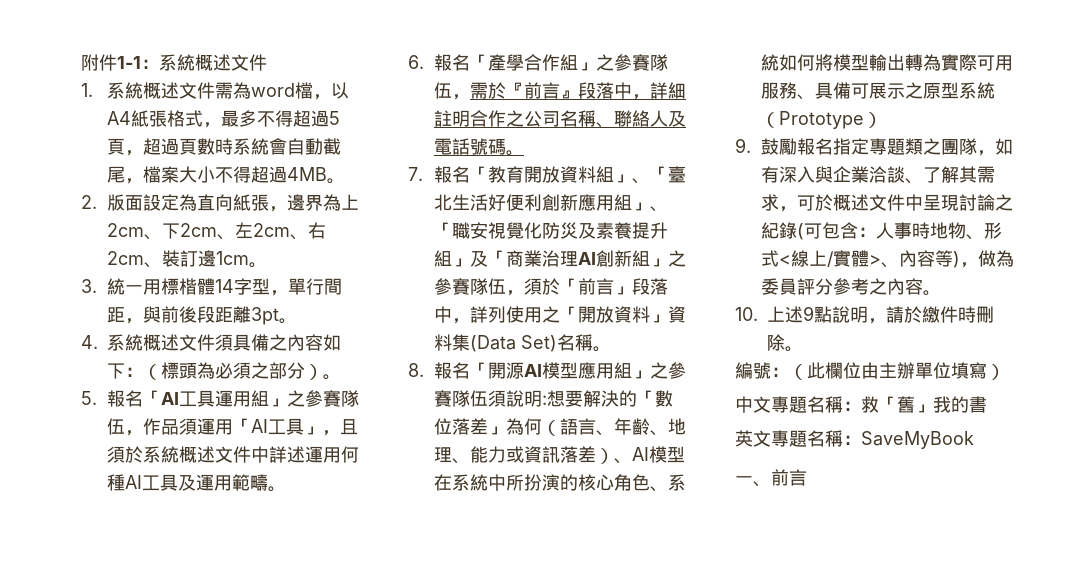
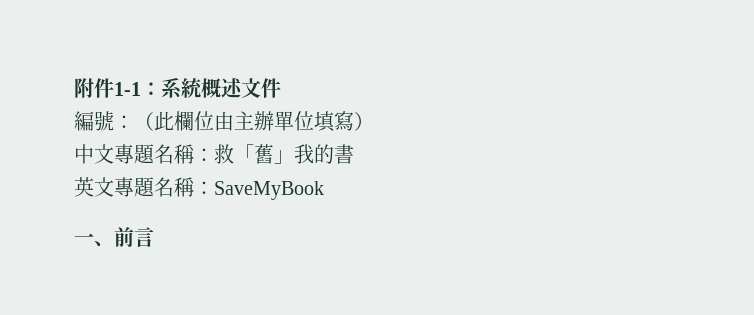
- 1.系統概述文件需為word檔，以A4紙張格式，最多不得超過5頁，超過頁數時系統會自動截尾，檔案大小不得超過4MB。
- 2.版面設定為直向紙張，邊界為上2cm、下2cm、左2cm、右2cm、裝訂邊1cm。
- 3.統一用標楷體14字型，單行間距，與前後段距離3pt。
- 4.系統概述文件須具備之內容如下：（標頭為必須之部分）。
- 5.報名「AI工具運用組」之參賽隊伍，作品須運用「AI工具」，且須於系統概述文件中詳述運用何種AI工具及運用範疇。
- 6.報名「產學合作組」之參賽隊伍，需於『前言』段落中，詳細註明合作之公司名稱、聯絡人及電話號碼。
- 7.報名「教育開放資料組」、「臺北生活好便利創新應用組」、「職安視覺化防災及素養提升組」及「商業治理AI創新組」之參賽隊伍，須於「前言」段落中，詳列使用之「開放資料」資料集(Data Set)名稱。
- 8.報名「開源AI模型應用組」之參賽隊伍須說明:想要解決的「數位落差」為何（語言、年齡、地理、能力或資訊落差）、AI模型在系統中所扮演的核心角色、系統如何將模型輸出轉為實際可用服務、具備可展示之原型系統（Prototype）
- 9.鼓勵報名指定專題類之團隊，如有深入與企業洽談、了解其需求，可於概述文件中呈現討論之紀錄(可包含：人事時地物、形式<線上/實體>、內容等)，做為委員評分參考之內容。
- 10.上述9點說明，請於繳件時刪除。

